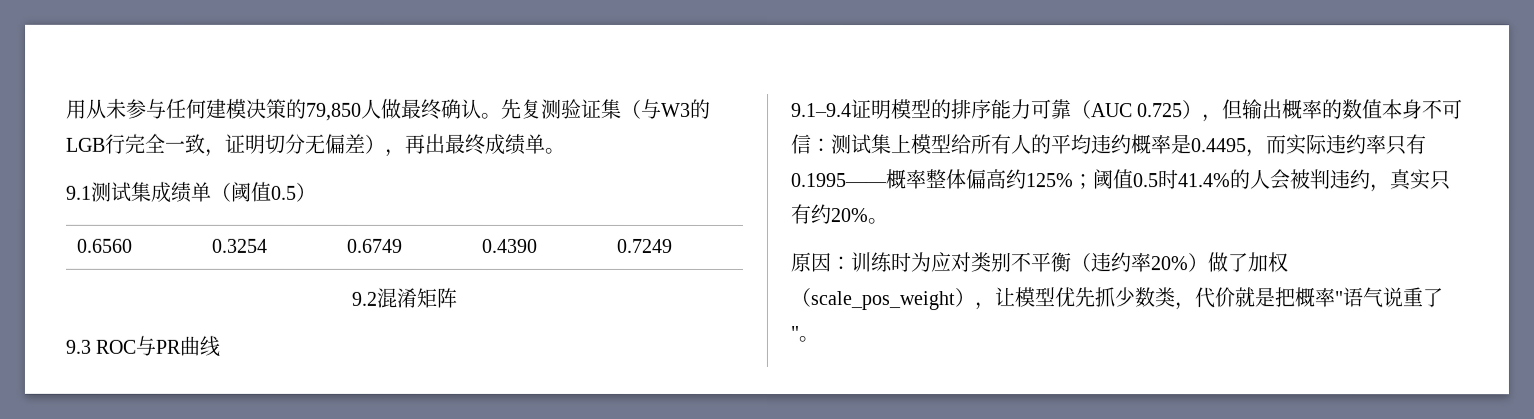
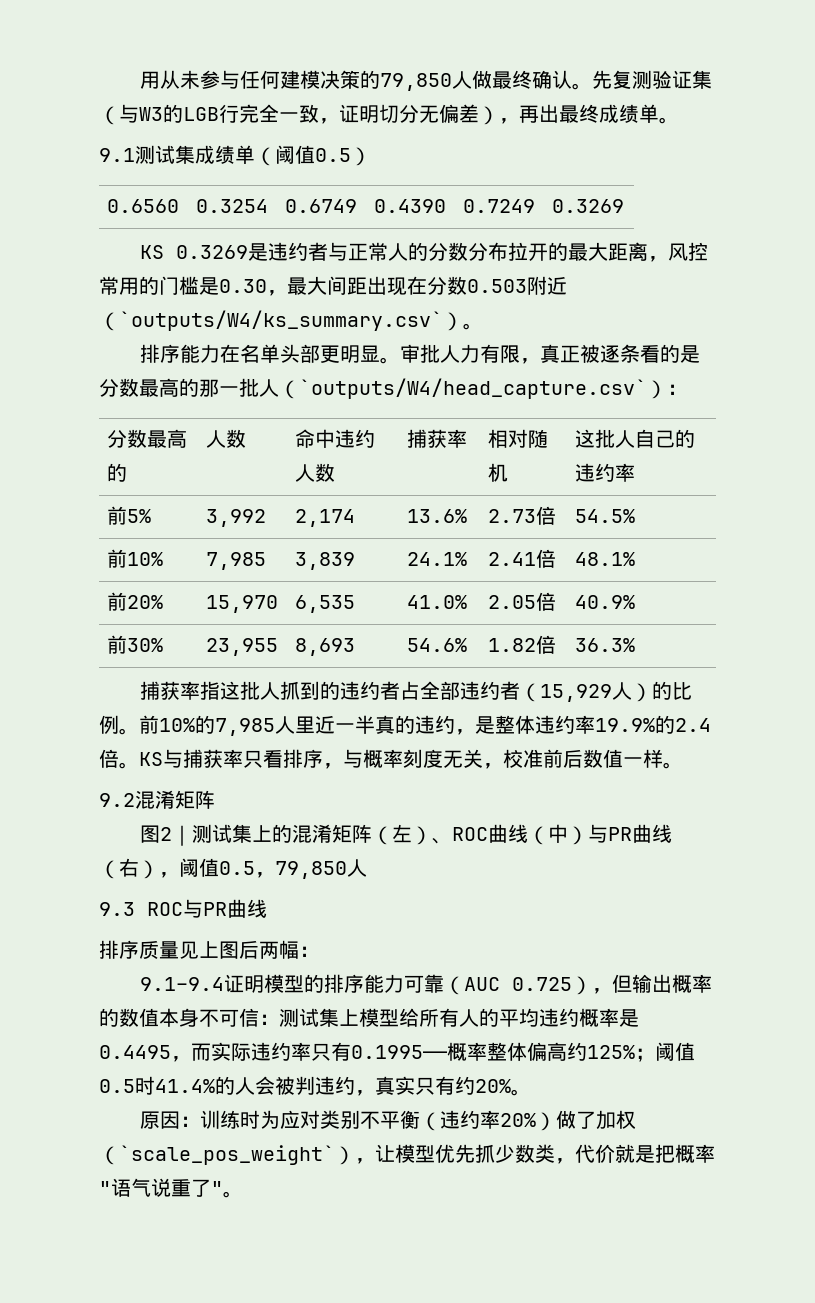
- 0.6560 | 0.3254 | 0.6749 | 0.4390 | 0.7249
+ 0.6560 | 0.3254 | 0.6749 | 0.4390 | 0.7249 | 0.3269
+ KS 0.3269是违约者与正常人的分数分布拉开的最大距离，风控常用的门槛是0.30，最大间距出现在分数0.503附近（`outputs/W4/ks_summary.csv`）。
+ 排序能力在名单头部更明显。审批人力有限，真正被逐条看的是分数最高的那一批人（`outputs/W4/head_capture.csv`）：
+ 分数最高的 | 人数 | 命中违约人数 | 捕获率 | 相对随机 | 这批人自己的违约率
+ 前5% | 3,992 | 2,174 | 13.6% | 2.73倍 | 54.5%
+ 前10% | 7,985 | 3,839 | 24.1% | 2.41倍 | 48.1%
+ 前20% | 15,970 | 6,535 | 41.0% | 2.05倍 | 40.9%
+ 前30% | 23,955 | 8,693 | 54.6% | 1.82倍 | 36.3%
+ 捕获率指这批人抓到的违约者占全部违约者（15,929人）的比例。前10%的7,985人里近一半真的违约，是整体违约率19.9%的2.4倍。KS与捕获率只看排序，与概率刻度无关，校准前后数值一样。
  9.2混淆矩阵
+ 图2｜测试集上的混淆矩阵（左）、ROC曲线（中）与PR曲线（右），阈值0.5，79,850人
+ 排序质量见上图后两幅：
- 原因：训练时为应对类别不平衡（违约率20%）做了加权（scale_pos_weight），让模型优先抓少数类，代价就是把概率"语气说重了"。
+ 原因：训练时为应对类别不平衡（违约率20%）做了加权（`scale_pos_weight`），让模型优先抓少数类，代价就是把概率"语气说重了"。

